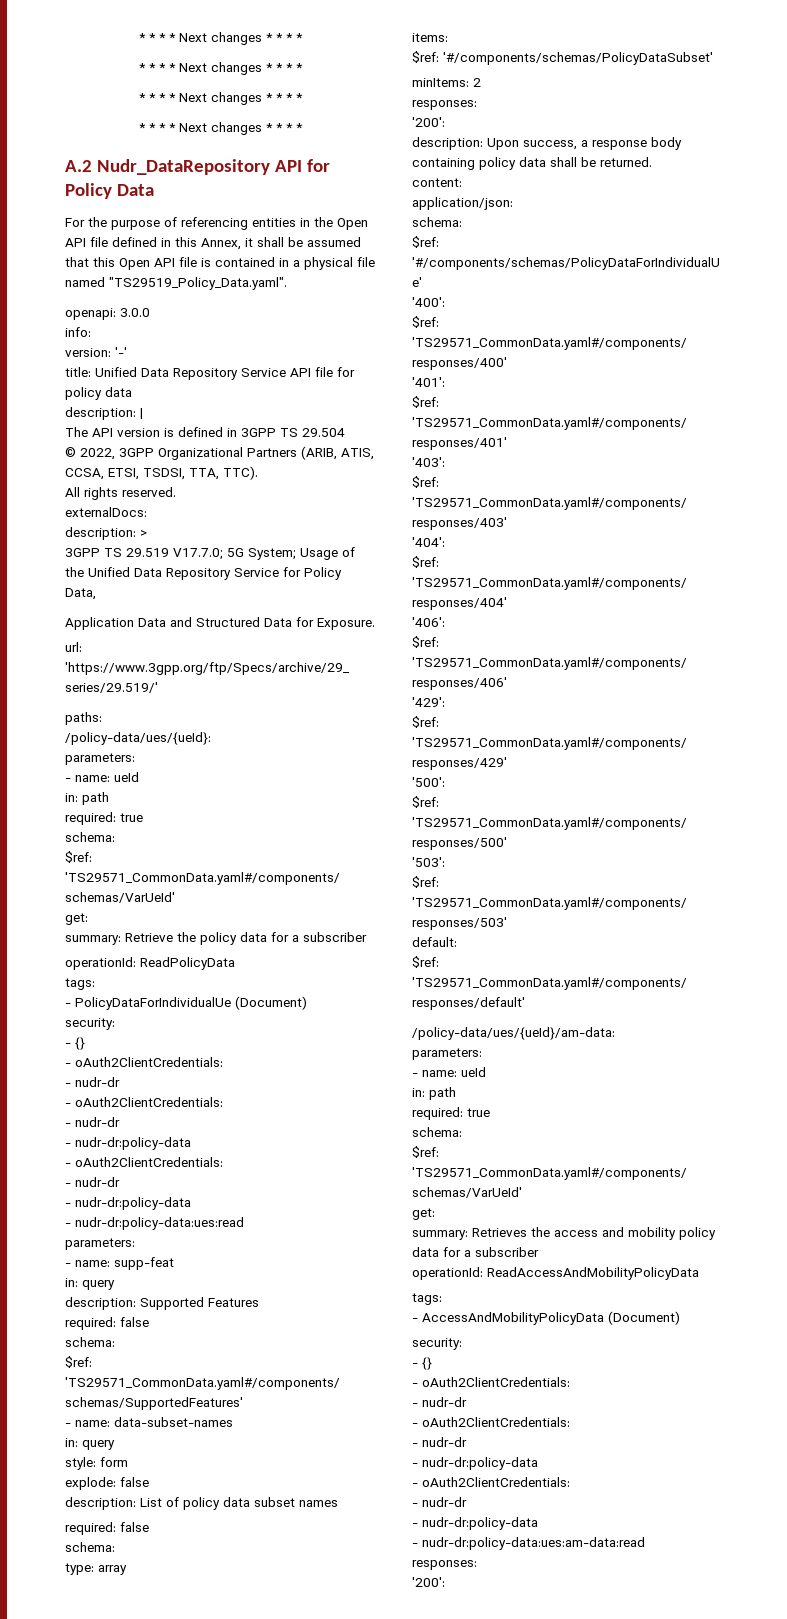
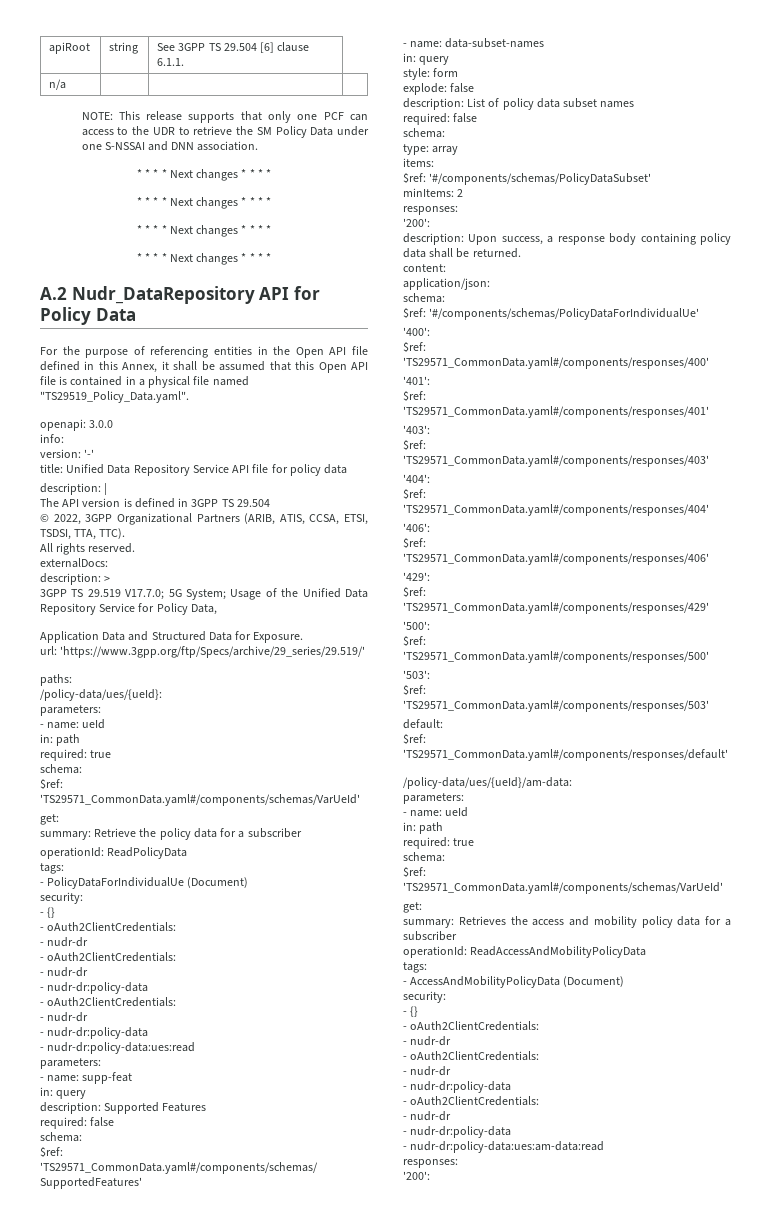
+ apiRoot | string | See 3GPP TS 29.504 [6] clause 6.1.1.
+ n/a | | |
+ NOTE: This release supports that only one PCF can access to the UDR to retrieve the SM Policy Data under one S-NSSAI and DNN association.

